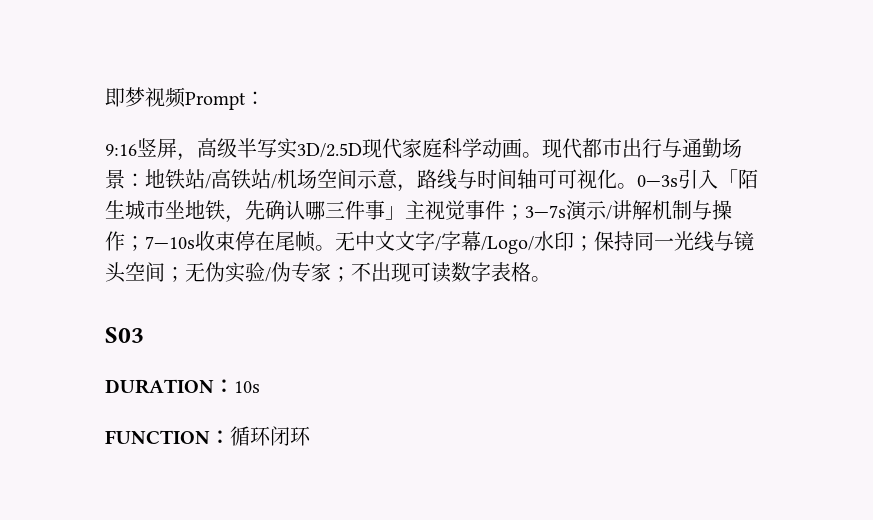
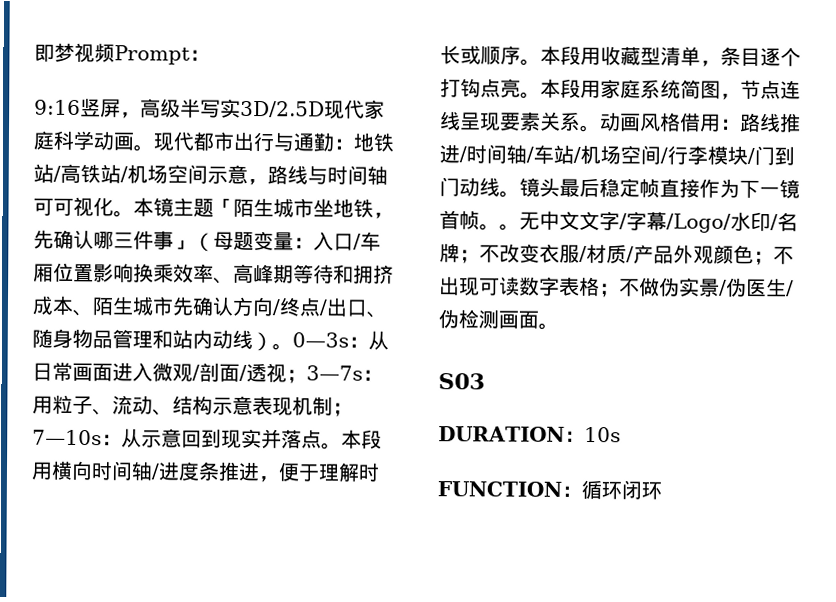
- 现代都市出行与通勤场景：地铁站/高铁站/机场空间示意，路线与时间轴可可视化。
+ 现代都市出行与通勤：地铁站/高铁站/机场空间示意，路线与时间轴可可视化。
- 0—3s引入「陌生城市坐地铁，先确认哪三件事」主视觉事件；3—7s演示/讲解机制与操作；7—10s收束停在尾帧。
+ 本镜主题「陌生城市坐地铁，先确认哪三件事」（母题变量：入口/车厢位置影响换乘效率、高峰期等待和拥挤成本、陌生城市先确认方向/终点/出口、随身物品管理和站内动线）。0—3s：从日常画面进入微观/剖面/透视；3—7s：用粒子、流动、结构示意表现机制；7—10s：从示意回到现实并落点。本段用横向时间轴/进度条推进，便于理解时长或顺序。本段用收藏型清单，条目逐个打钩点亮。本段用家庭系统简图，节点连线呈现要素关系。动画风格借用：路线推进/时间轴/车站/机场空间/行李模块/门到门动线。镜头最后稳定帧直接作为下一镜首帧。。
- 无中文文字/字幕/Logo/水印；保持同一光线与镜头空间；无伪实验/伪专家；不出现可读数字表格。
+ 无中文文字/字幕/Logo/水印/名牌；不改变衣服/材质/产品外观颜色；不出现可读数字表格；不做伪实景/伪医生/伪检测画面。

